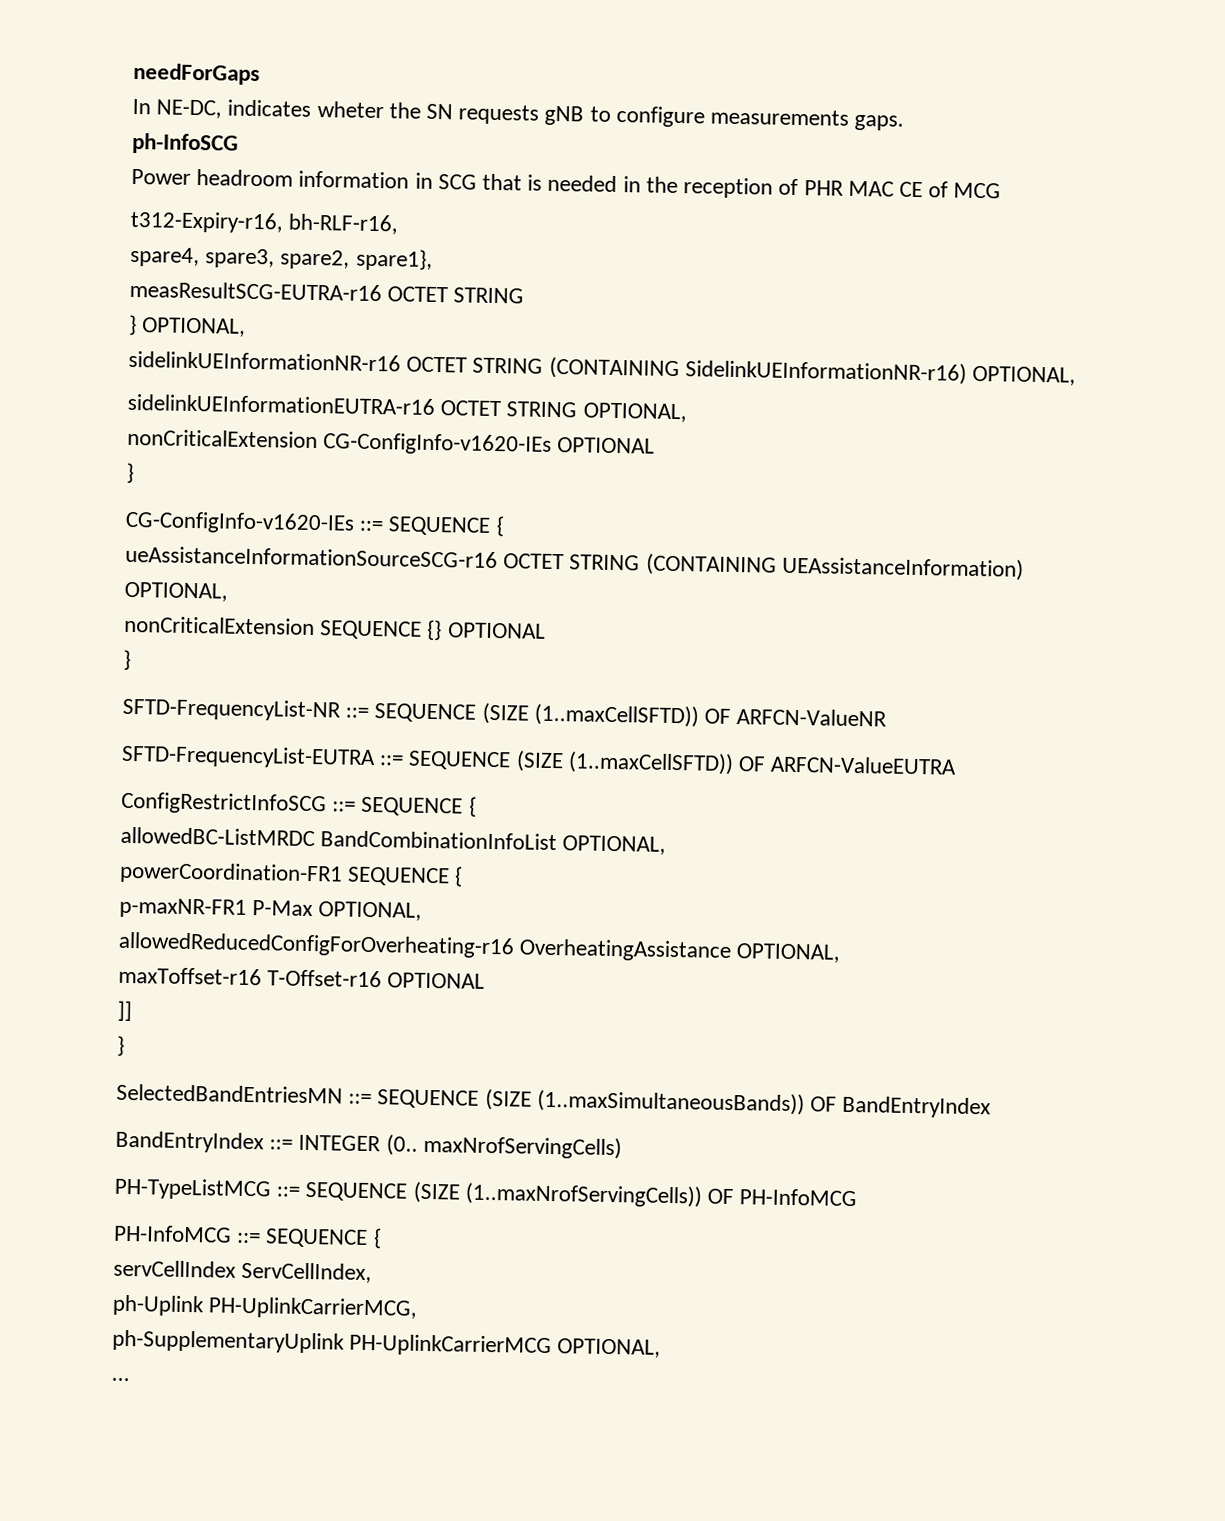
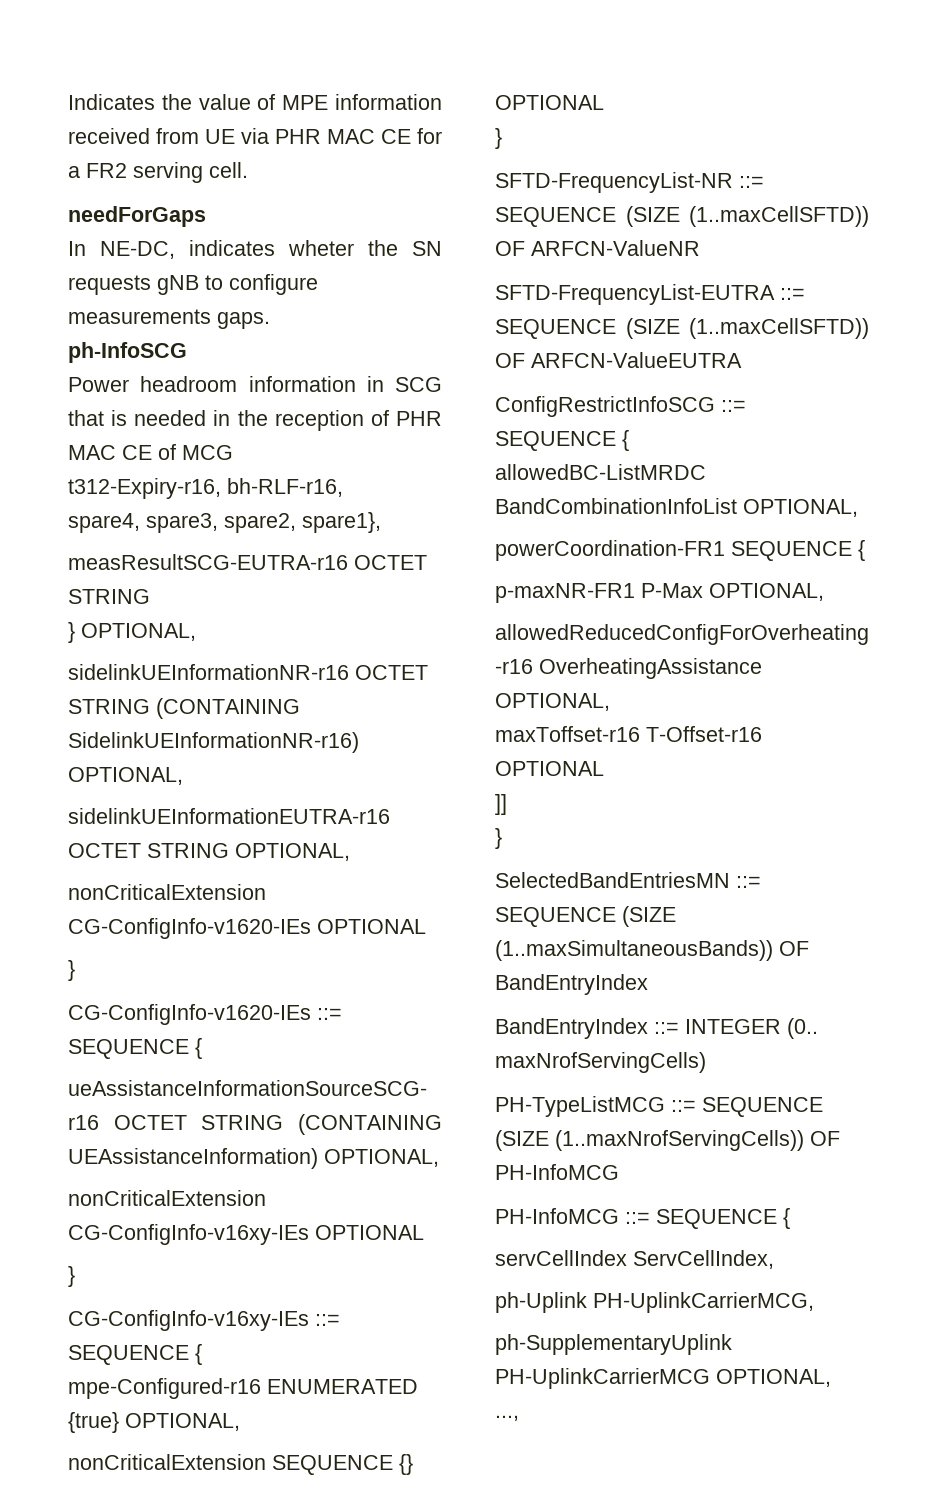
+ Indicates the value of MPE information received from UE via PHR MAC CE for a FR2 serving cell.
+ nonCriticalExtension CG-ConfigInfo-v16xy-IEs OPTIONAL
+ }
+ CG-ConfigInfo-v16xy-IEs ::= SEQUENCE {
+ mpe-Configured-r16 ENUMERATED {true} OPTIONAL,
- ...
+ ...,

